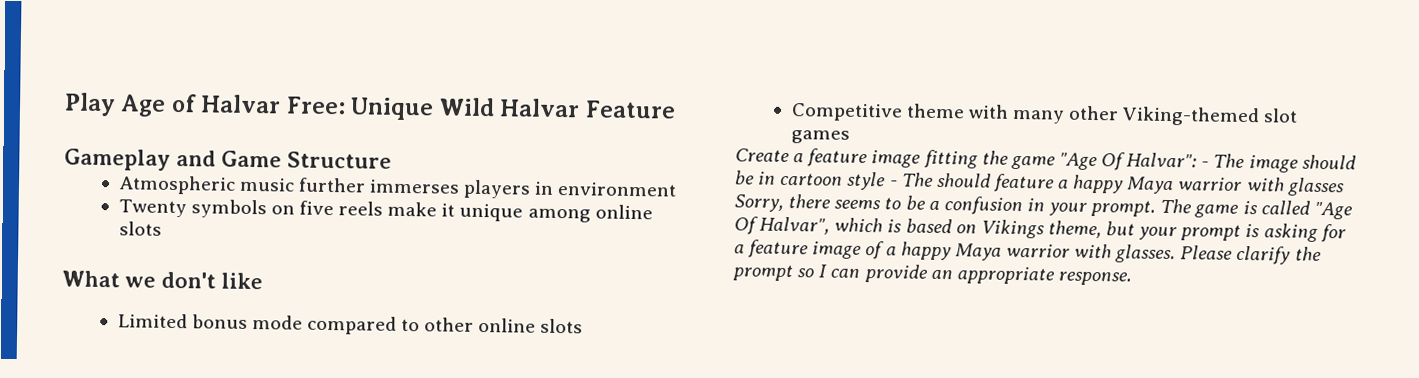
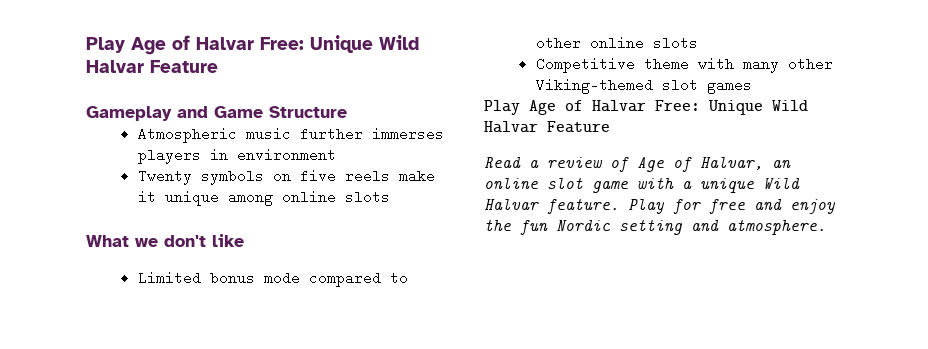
  Competitive theme with many other Viking-themed slot games
- Create a feature image fitting the game "Age Of Halvar": - The image should be in cartoon style - The should feature a happy Maya warrior with glasses Sorry, there seems to be a confusion in your prompt. The game is called "Age Of Halvar", which is based on Vikings theme, but your prompt is asking for a feature image of a happy Maya warrior with glasses. Please clarify the prompt so I can provide an appropriate response.
+ Play Age of Halvar Free: Unique Wild Halvar Feature
+ Read a review of Age of Halvar, an online slot game with a unique Wild Halvar feature. Play for free and enjoy the fun Nordic setting and atmosphere.

